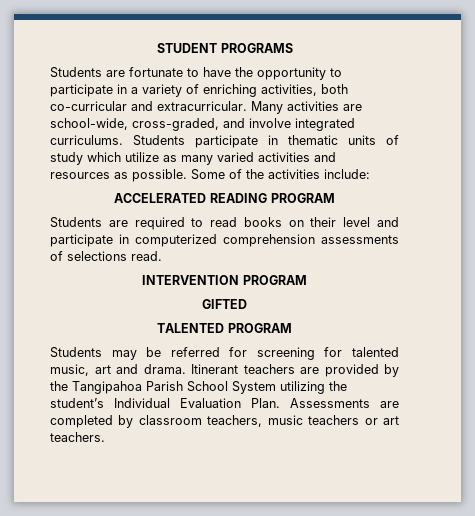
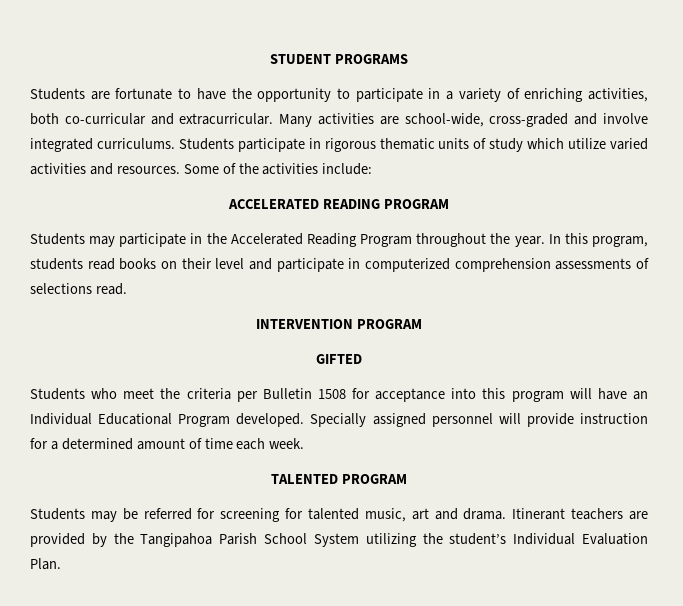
- Many activities are school-wide, cross-graded, and involve integrated curriculums.
+ Many activities are school-wide, cross-graded and involve integrated curriculums.
- Students participate in thematic units of study which utilize as many varied activities and resources as possible.
+ Students participate in rigorous thematic units of study which utilize varied activities and resources.
- Students are required to read books on their level and participate in computerized comprehension assessments of selections read.
+ Students may participate in the Accelerated Reading Program throughout the year. In this program, students read books on their level and participate in computerized comprehension assessments of selections read.
+ Students who meet the criteria per Bulletin 1508 for acceptance into this program will have an Individual Educational Program developed. Specially assigned personnel will provide instruction for a determined amount of time each week.
- Assessments are completed by classroom teachers, music teachers or art teachers.

